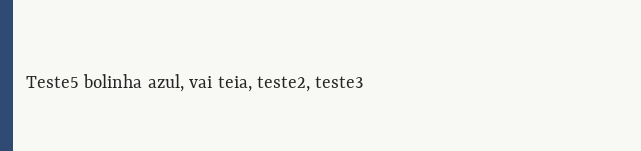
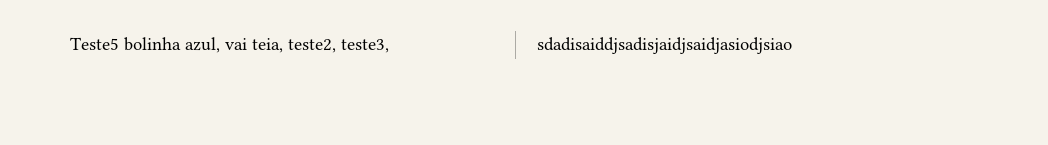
- Teste5 bolinha azul, vai teia, teste2, teste3
+ Teste5 bolinha azul, vai teia, teste2, teste3, sdadisaiddjsadisjaidjsaidjasiodjsiao

